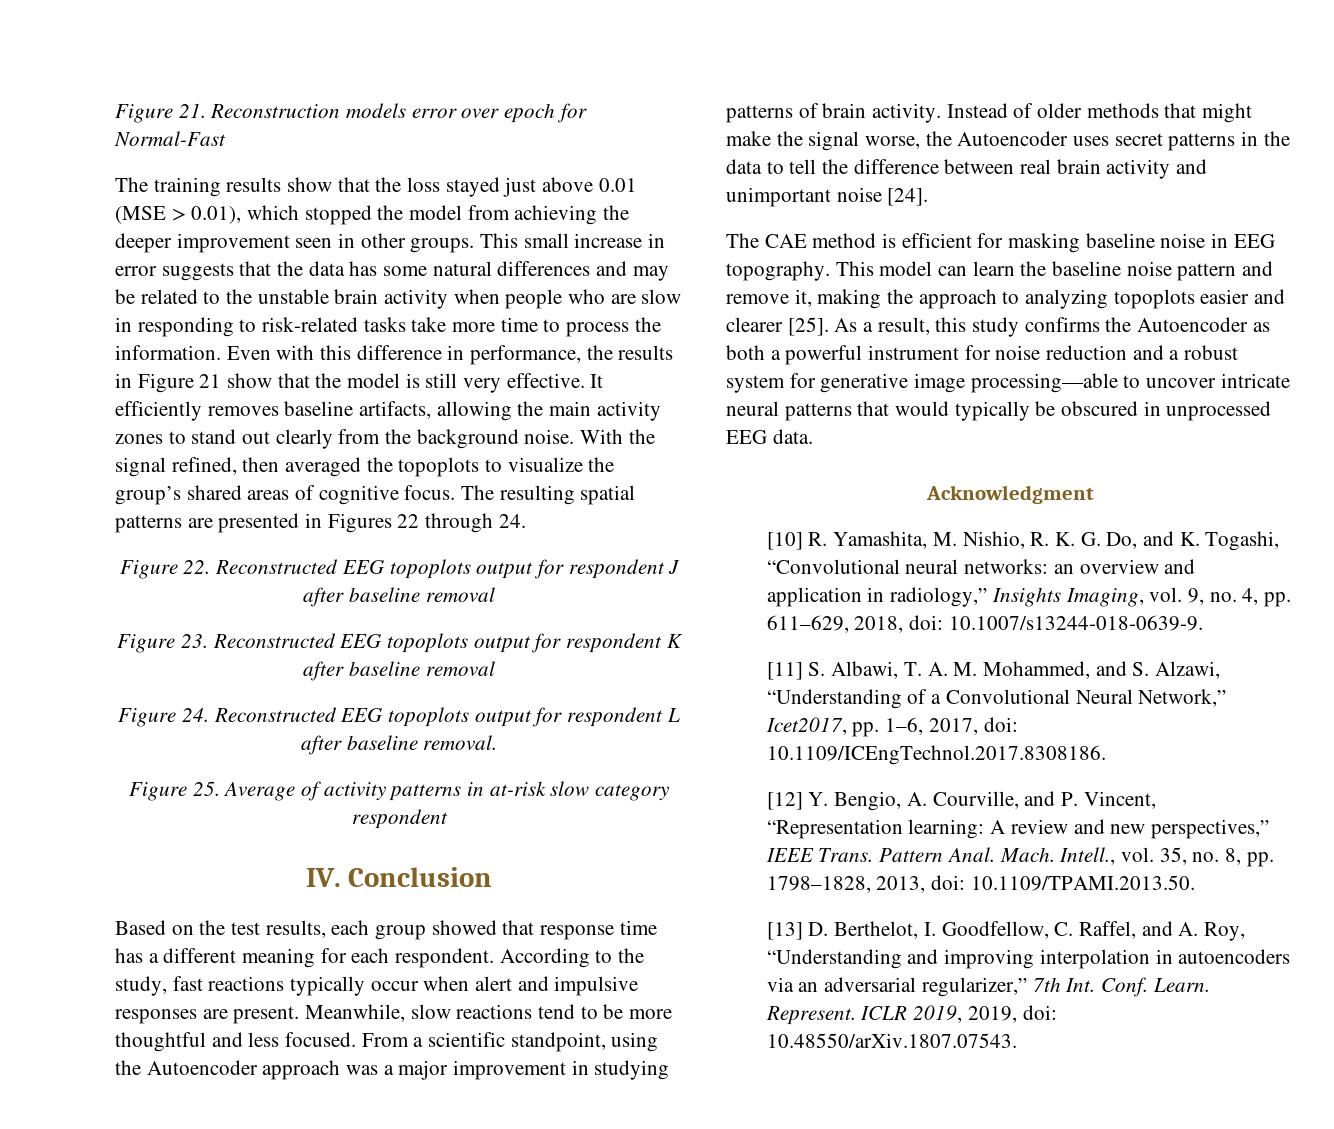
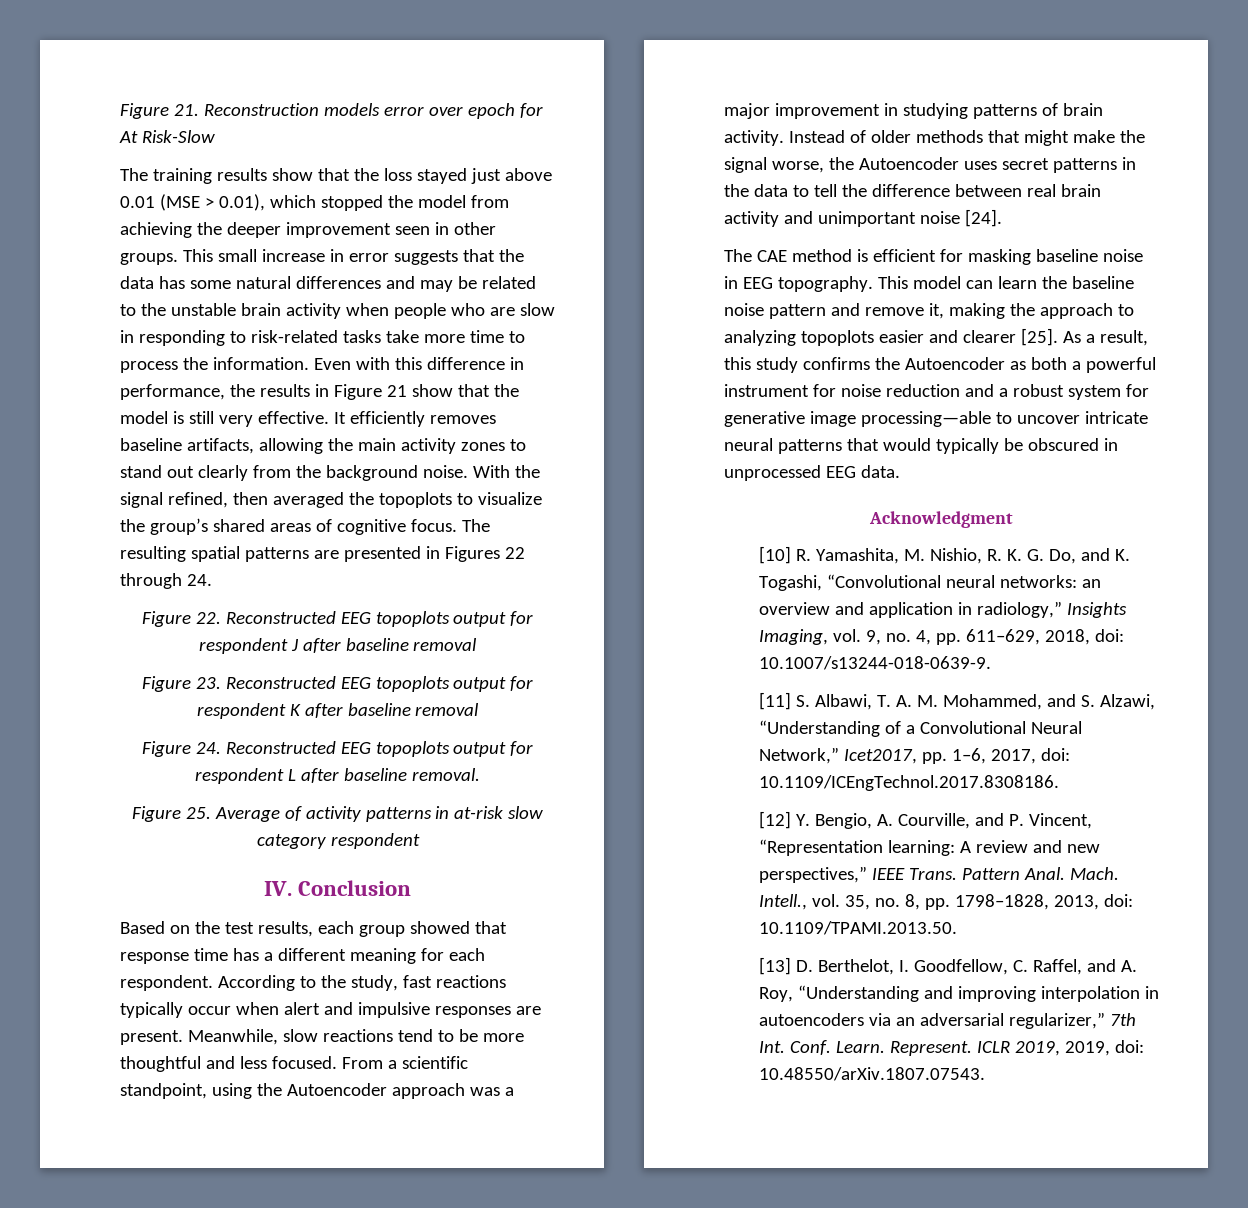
- Figure 21. Reconstruction models error over epoch for Normal-Fast
+ Figure 21. Reconstruction models error over epoch for At Risk-Slow

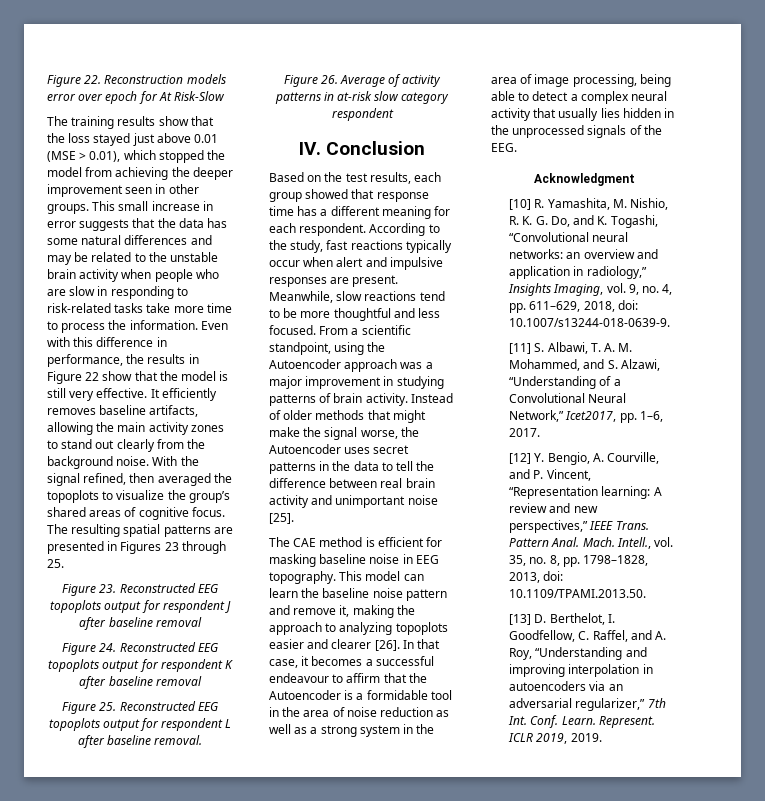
- Figure 21. Reconstruction models error over epoch for At Risk-Slow
+ Figure 22. Reconstruction models error over epoch for At Risk-Slow
- Even with this difference in performance, the results in Figure 21 show that the model is still very effective.
+ Even with this difference in performance, the results in Figure 22 show that the model is still very effective.
- The resulting spatial patterns are presented in Figures 22 through 24.
- Figure 22. Reconstructed EEG topoplots output for respondent J after baseline removal
+ The resulting spatial patterns are presented in Figures 23 through 25.
+ Figure 23. Reconstructed EEG topoplots output for respondent J after baseline removal
- Figure 23. Reconstructed EEG topoplots output for respondent K after baseline removal
+ Figure 24. Reconstructed EEG topoplots output for respondent K after baseline removal
- Figure 24. Reconstructed EEG topoplots output for respondent L after baseline removal.
+ Figure 25. Reconstructed EEG topoplots output for respondent L after baseline removal.
- Figure 25. Average of activity patterns in at-risk slow category respondent
+ Figure 26. Average of activity patterns in at-risk slow category respondent
- Instead of older methods that might make the signal worse, the Autoencoder uses secret patterns in the data to tell the difference between real brain activity and unimportant noise [24].
+ Instead of older methods that might make the signal worse, the Autoencoder uses secret patterns in the data to tell the difference between real brain activity and unimportant noise [25].
- This model can learn the baseline noise pattern and remove it, making the approach to analyzing topoplots easier and clearer [25]. As a result, this study confirms the Autoencoder as both a powerful instrument for noise reduction and a robust system for generative image processing—able to uncover intricate neural patterns that would typically be obscured in unprocessed EEG data.
+ This model can learn the baseline noise pattern and remove it, making the approach to analyzing topoplots easier and clearer [26]. In that case, it becomes a successful endeavour to affirm that the Autoencoder is a formidable tool in the area of noise reduction as well as a strong system in the area of image processing, being able to detect a complex neural activity that usually lies hidden in the unprocessed signals of the EEG.
- [11] S. Albawi, T. A. M. Mohammed, and S. Alzawi, “Understanding of a Convolutional Neural Network,” Icet2017, pp. 1–6, 2017, doi: 10.1109/ICEngTechnol.2017.8308186.
+ [11] S. Albawi, T. A. M. Mohammed, and S. Alzawi, “Understanding of a Convolutional Neural Network,” Icet2017, pp. 1–6, 2017.
- ICLR 2019, 2019, doi: 10.48550/arXiv.1807.07543.
+ ICLR 2019, 2019.

